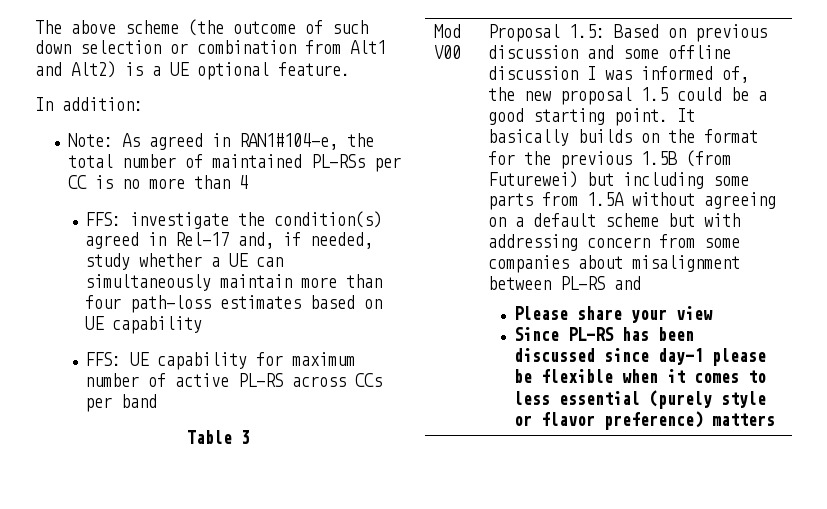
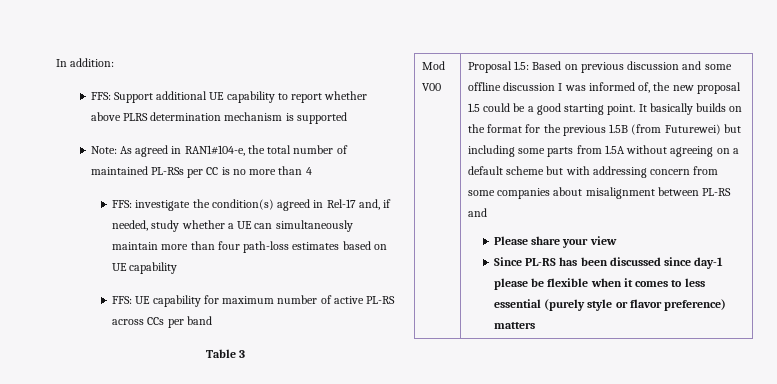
- The above scheme (the outcome of such down selection or combination from Alt1 and Alt2) is a UE optional feature.
  In addition:
+ FFS: Support additional UE capability to report whether above PLRS determination mechanism is supported

